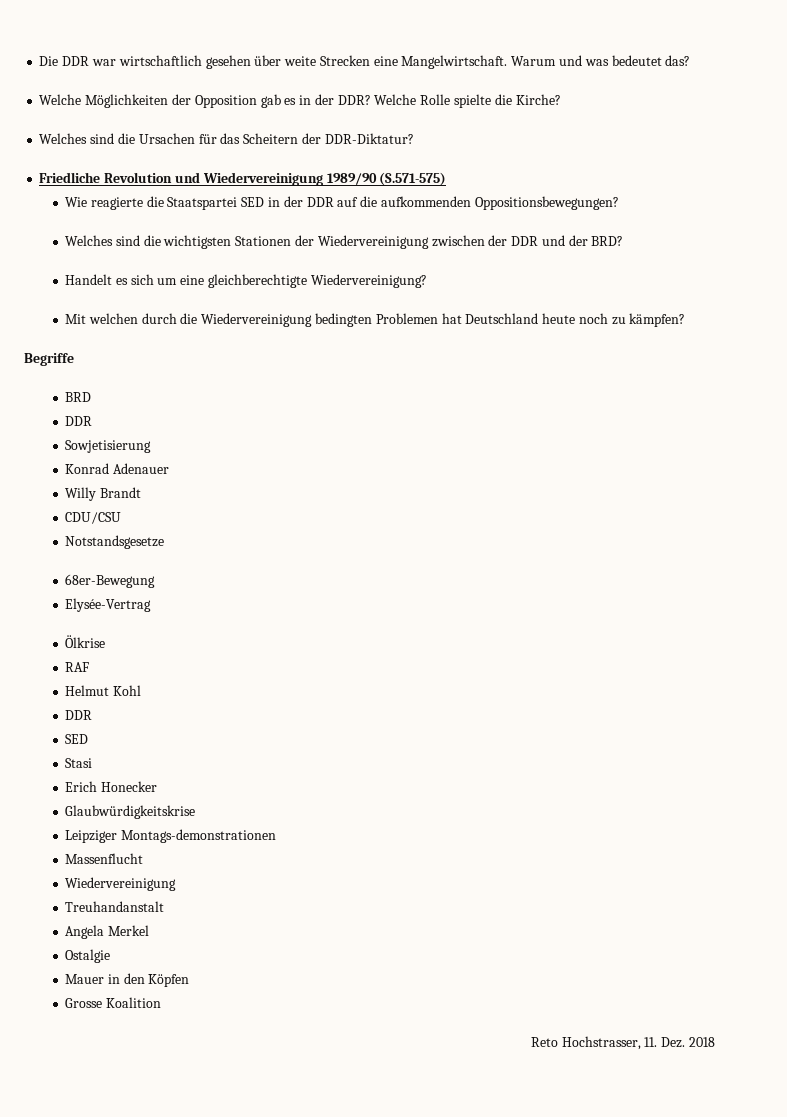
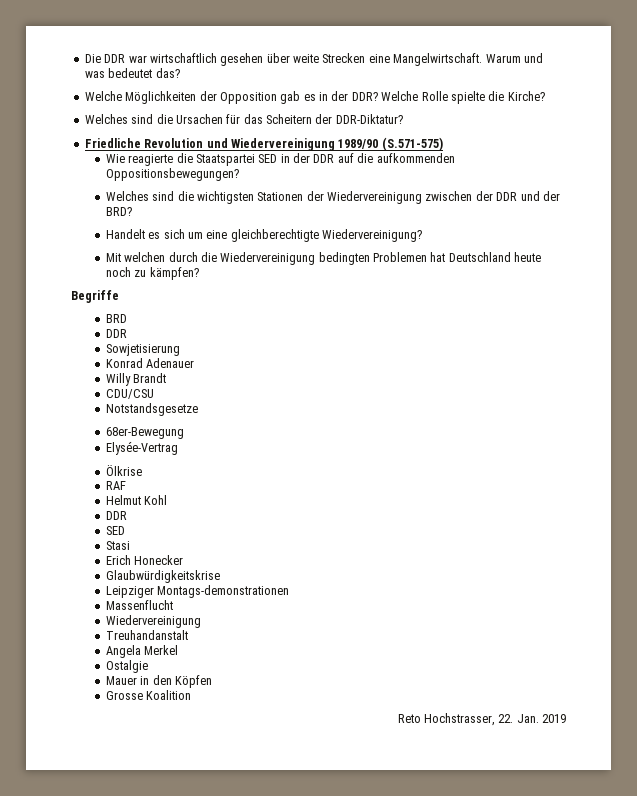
- Reto Hochstrasser, 11. Dez. 2018
+ Reto Hochstrasser, 22. Jan. 2019

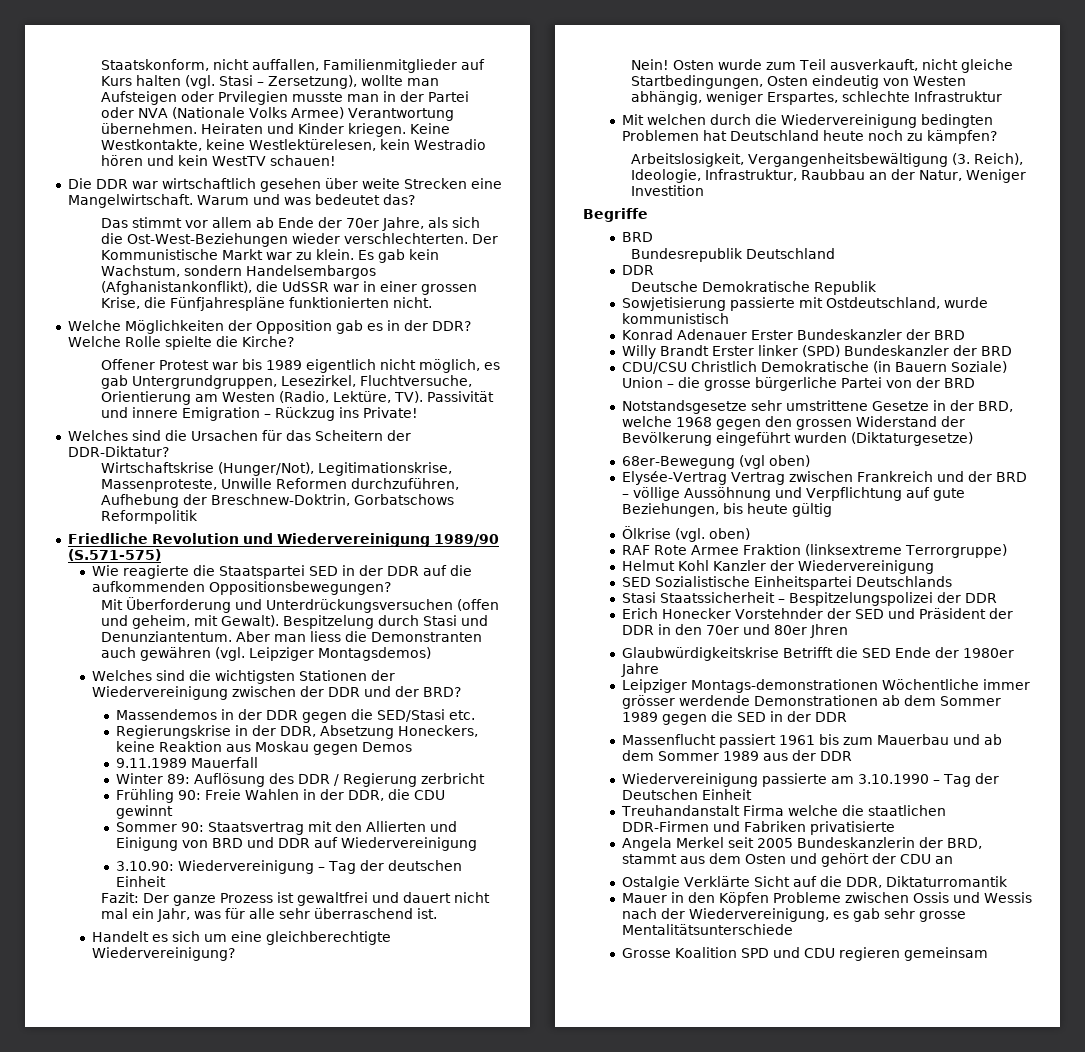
+ Staatskonform, nicht auffallen, Familienmitglieder auf Kurs halten (vgl. Stasi – Zersetzung), wollte man Aufsteigen oder Prvilegien musste man in der Partei oder NVA (Nationale Volks Armee) Verantwortung übernehmen. Heiraten und Kinder kriegen. Keine Westkontakte, keine Westlektürelesen, kein Westradio hören und kein WestTV schauen!
+ Das stimmt vor allem ab Ende der 70er Jahre, als sich die Ost-West-Beziehungen wieder verschlechterten. Der Kommunistische Markt war zu klein. Es gab kein Wachstum, sondern Handelsembargos (Afghanistankonflikt), die UdSSR war in einer grossen Krise, die Fünfjahrespläne funktionierten nicht.
+ Offener Protest war bis 1989 eigentlich nicht möglich, es gab Untergrundgruppen, Lesezirkel, Fluchtversuche, Orientierung am Westen (Radio, Lektüre, TV). Passivität und innere Emigration – Rückzug ins Private!
+ Wirtschaftskrise (Hunger/Not), Legitimationskrise, Massenproteste, Unwille Reformen durchzuführen, Aufhebung der Breschnew-Doktrin, Gorbatschows Reformpolitik
+ Mit Überforderung und Unterdrückungsversuchen (offen und geheim, mit Gewalt). Bespitzelung durch Stasi und Denunziantentum. Aber man liess die Demonstranten auch gewähren (vgl. Leipziger Montagsdemos)
+ Massendemos in der DDR gegen die SED/Stasi etc.
+ Regierungskrise in der DDR, Absetzung Honeckers, keine Reaktion aus Moskau gegen Demos
+ 9.11.1989 Mauerfall
+ Winter 89: Auflösung des DDR / Regierung zerbricht
+ Frühling 90: Freie Wahlen in der DDR, die CDU gewinnt
+ Sommer 90: Staatsvertrag mit den Allierten und Einigung von BRD und DDR auf Wiedervereinigung
+ 3.10.90: Wiedervereinigung – Tag der deutschen Einheit
+ Fazit: Der ganze Prozess ist gewaltfrei und dauert nicht mal ein Jahr, was für alle sehr überraschend ist.
+ Nein! Osten wurde zum Teil ausverkauft, nicht gleiche Startbedingungen, Osten eindeutig von Westen abhängig, weniger Erspartes, schlechte Infrastruktur
+ Arbeitslosigkeit, Vergangenheitsbewältigung (3. Reich), Ideologie, Infrastruktur, Raubbau an der Natur, Weniger Investition
  Begriffe
  BRD
+ Bundesrepublik Deutschland
  DDR
- Sowjetisierung
- Konrad Adenauer
- Willy Brandt
- CDU/CSU
- Notstandsgesetze
+ Deutsche Demokratische Republik
+ Sowjetisierung passierte mit Ostdeutschland, wurde kommunistisch
+ Konrad Adenauer Erster Bundeskanzler der BRD
+ Willy Brandt Erster linker (SPD) Bundeskanzler der BRD
+ CDU/CSU Christlich Demokratische (in Bauern Soziale) Union – die grosse bürgerliche Partei von der BRD
+ Notstandsgesetze sehr umstrittene Gesetze in der BRD, welche 1968 gegen den grossen Widerstand der Bevölkerung eingeführt wurden (Diktaturgesetze)
- 68er-Bewegung
+ 68er-Bewegung (vgl oben)
- Elysée-Vertrag
+ Elysée-Vertrag Vertrag zwischen Frankreich und der BRD – völlige Aussöhnung und Verpflichtung auf gute Beziehungen, bis heute gültig
- Ölkrise
+ Ölkrise (vgl. oben)
- RAF
- Helmut Kohl
- DDR
- SED
- Stasi
- Erich Honecker
- Glaubwürdigkeitskrise
- Leipziger Montags-demonstrationen
- Massenflucht
- Wiedervereinigung
- Treuhandanstalt
- Angela Merkel
- Ostalgie
- Mauer in den Köpfen
- Grosse Koalition
- Reto Hochstrasser, 22. Jan. 2019
+ RAF Rote Armee Fraktion (linksextreme Terrorgruppe)
+ Helmut Kohl Kanzler der Wiedervereinigung
+ SED Sozialistische Einheitspartei Deutschlands
+ Stasi Staatssicherheit – Bespitzelungspolizei der DDR
+ Erich Honecker Vorstehnder der SED und Präsident der DDR in den 70er und 80er Jhren
+ Glaubwürdigkeitskrise Betrifft die SED Ende der 1980er Jahre
+ Leipziger Montags-demonstrationen Wöchentliche immer grösser werdende Demonstrationen ab dem Sommer 1989 gegen die SED in der DDR
+ Massenflucht passiert 1961 bis zum Mauerbau und ab dem Sommer 1989 aus der DDR
+ Wiedervereinigung passierte am 3.10.1990 – Tag der Deutschen Einheit
+ Treuhandanstalt Firma welche die staatlichen DDR-Firmen und Fabriken privatisierte
+ Angela Merkel seit 2005 Bundeskanzlerin der BRD, stammt aus dem Osten und gehört der CDU an
+ Ostalgie Verklärte Sicht auf die DDR, Diktaturromantik
+ Mauer in den Köpfen Probleme zwischen Ossis und Wessis nach der Wiedervereinigung, es gab sehr grosse Mentalitätsunterschiede
+ Grosse Koalition SPD und CDU regieren gemeinsam

